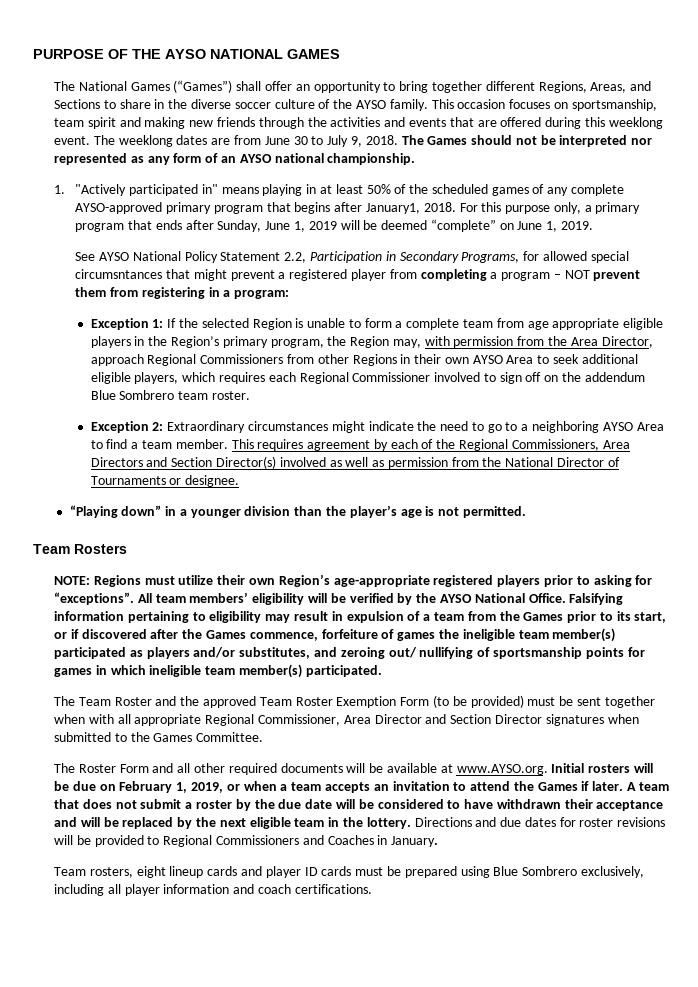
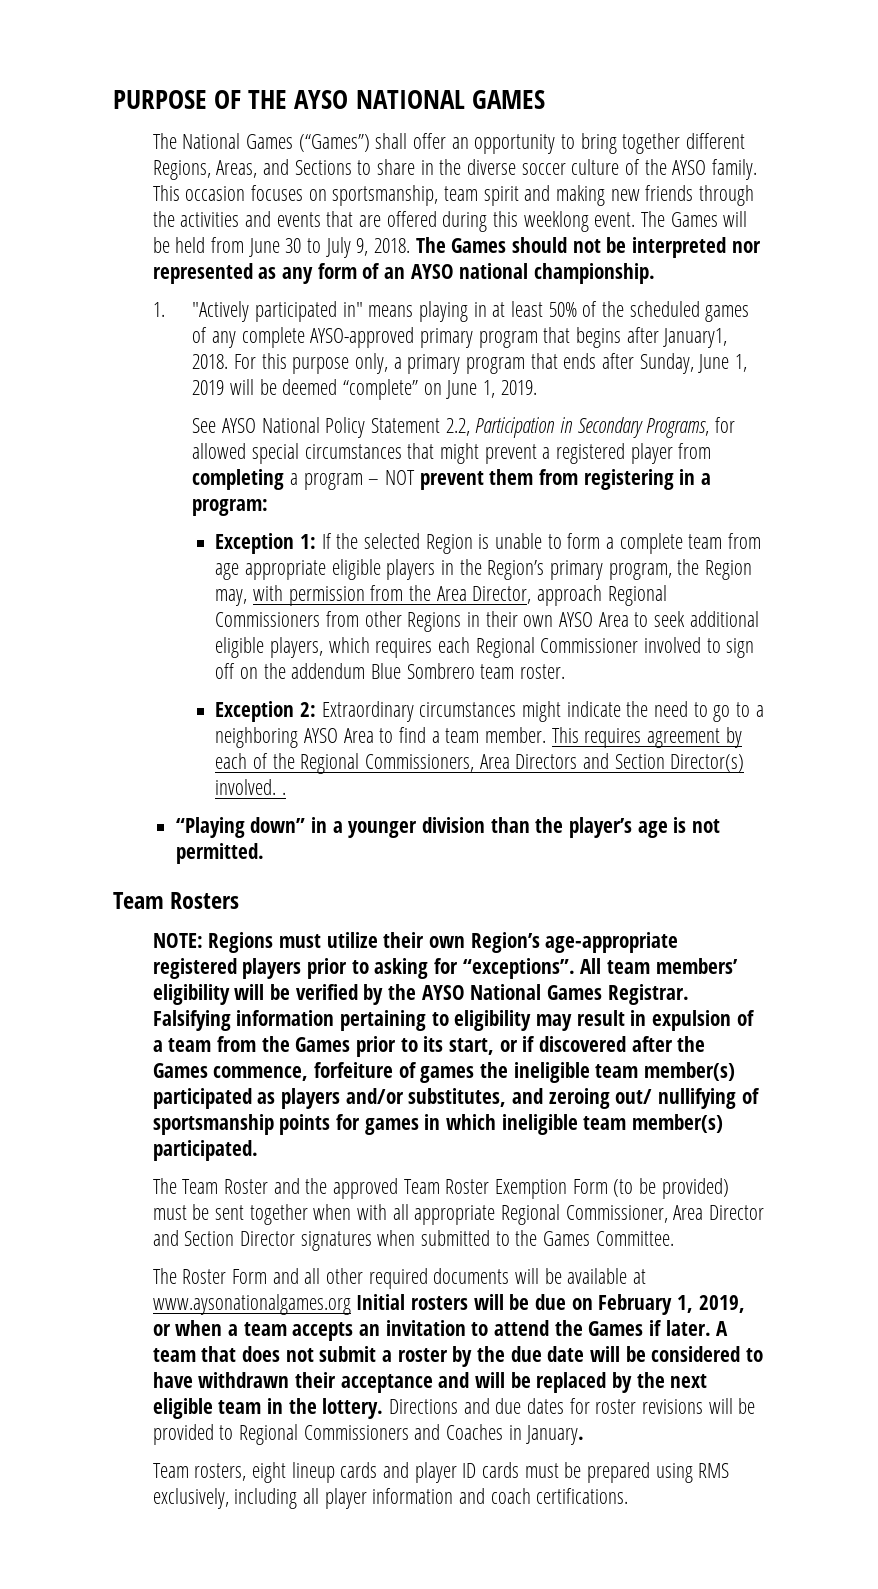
- The weeklong dates are from June 30 to July 9, 2018.
+ The Games will be held from June 30 to July 9, 2018.
- See AYSO National Policy Statement 2.2, Participation in Secondary Programs, for allowed special circumsntances that might prevent a registered player from completing a program – NOT prevent them from registering in a program:
+ See AYSO National Policy Statement 2.2, Participation in Secondary Programs, for allowed special circumstances that might prevent a registered player from completing a program – NOT prevent them from registering in a program:
- This requires agreement by each of the Regional Commissioners, Area Directors and Section Director(s) involved as well as permission from the National Director of Tournaments or designee.
+ This requires agreement by each of the Regional Commissioners, Area Directors and Section Director(s) involved. .
- All team members’ eligibility will be verified by the AYSO National Office.
+ All team members’ eligibility will be verified by the AYSO National Games Registrar.
- The Roster Form and all other required documents will be available at www.AYSO.org. Initial rosters will be due on February 1, 2019, or when a team accepts an invitation to attend the Games if later.
+ The Roster Form and all other required documents will be available at www.aysonationalgames.org Initial rosters will be due on February 1, 2019, or when a team accepts an invitation to attend the Games if later.
- Team rosters, eight lineup cards and player ID cards must be prepared using Blue Sombrero exclusively, including all player information and coach certifications.
+ Team rosters, eight lineup cards and player ID cards must be prepared using RMS exclusively, including all player information and coach certifications.

